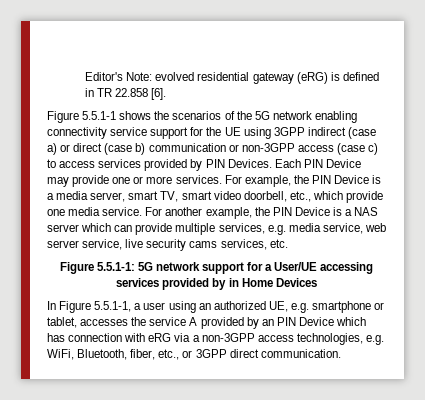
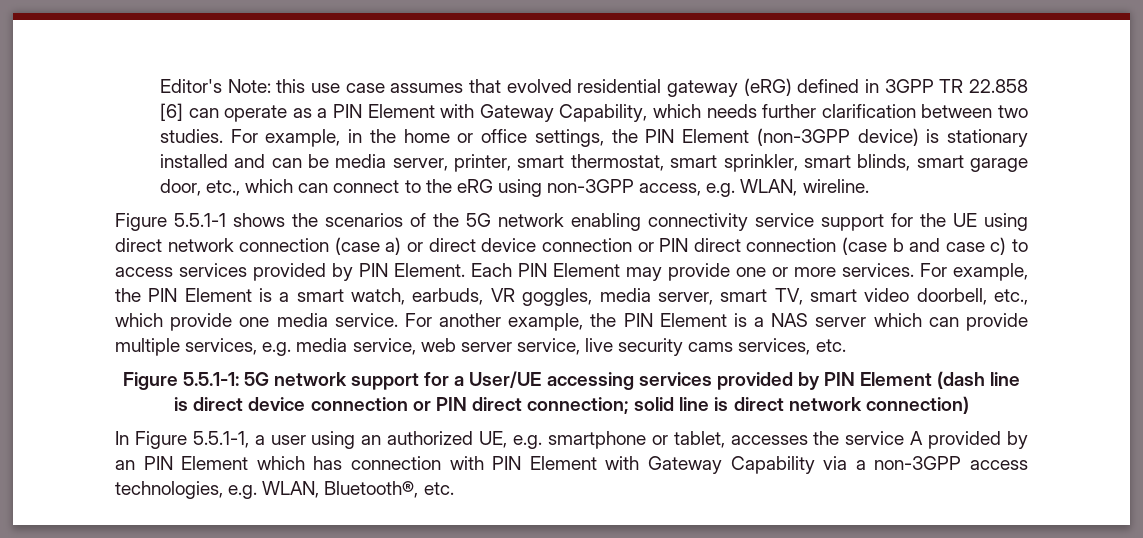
- Editor's Note: evolved residential gateway (eRG) is defined in TR 22.858 [6].
+ Editor's Note: this use case assumes that evolved residential gateway (eRG) defined in 3GPP TR 22.858 [6] can operate as a PIN Element with Gateway Capability, which needs further clarification between two studies. For example, in the home or office settings, the PIN Element (non-3GPP device) is stationary installed and can be media server, printer, smart thermostat, smart sprinkler, smart blinds, smart garage door, etc., which can connect to the eRG using non-3GPP access, e.g. WLAN, wireline.
- Figure 5.5.1-1 shows the scenarios of the 5G network enabling connectivity service support for the UE using 3GPP indirect (case a) or direct (case b) communication or non-3GPP access (case c) to access services provided by PIN Devices.
+ Figure 5.5.1-1 shows the scenarios of the 5G network enabling connectivity service support for the UE using direct network connection (case a) or direct device connection or PIN direct connection (case b and case c) to access services provided by PIN Element.
- Each PIN Device may provide one or more services.
+ Each PIN Element may provide one or more services.
- For example, the PIN Device is a media server, smart TV, smart video doorbell, etc., which provide one media service.
+ For example, the PIN Element is a smart watch, earbuds, VR goggles, media server, smart TV, smart video doorbell, etc., which provide one media service.
- For another example, the PIN Device is a NAS server which can provide multiple services, e.g. media service, web server service, live security cams services, etc.
+ For another example, the PIN Element is a NAS server which can provide multiple services, e.g. media service, web server service, live security cams services, etc.
- Figure 5.5.1-1: 5G network support for a User/UE accessing services provided by in Home Devices
+ Figure 5.5.1-1: 5G network support for a User/UE accessing services provided by PIN Element (dash line is direct device connection or PIN direct connection; solid line is direct network connection)
- In Figure 5.5.1-1, a user using an authorized UE, e.g. smartphone or tablet, accesses the service A provided by an PIN Device which has connection with eRG via a non-3GPP access technologies, e.g. WiFi, Bluetooth, fiber, etc., or 3GPP direct communication.
+ In Figure 5.5.1-1, a user using an authorized UE, e.g. smartphone or tablet, accesses the service A provided by an PIN Element which has connection with PIN Element with Gateway Capability via a non-3GPP access technologies, e.g. WLAN, Bluetooth®, etc.

